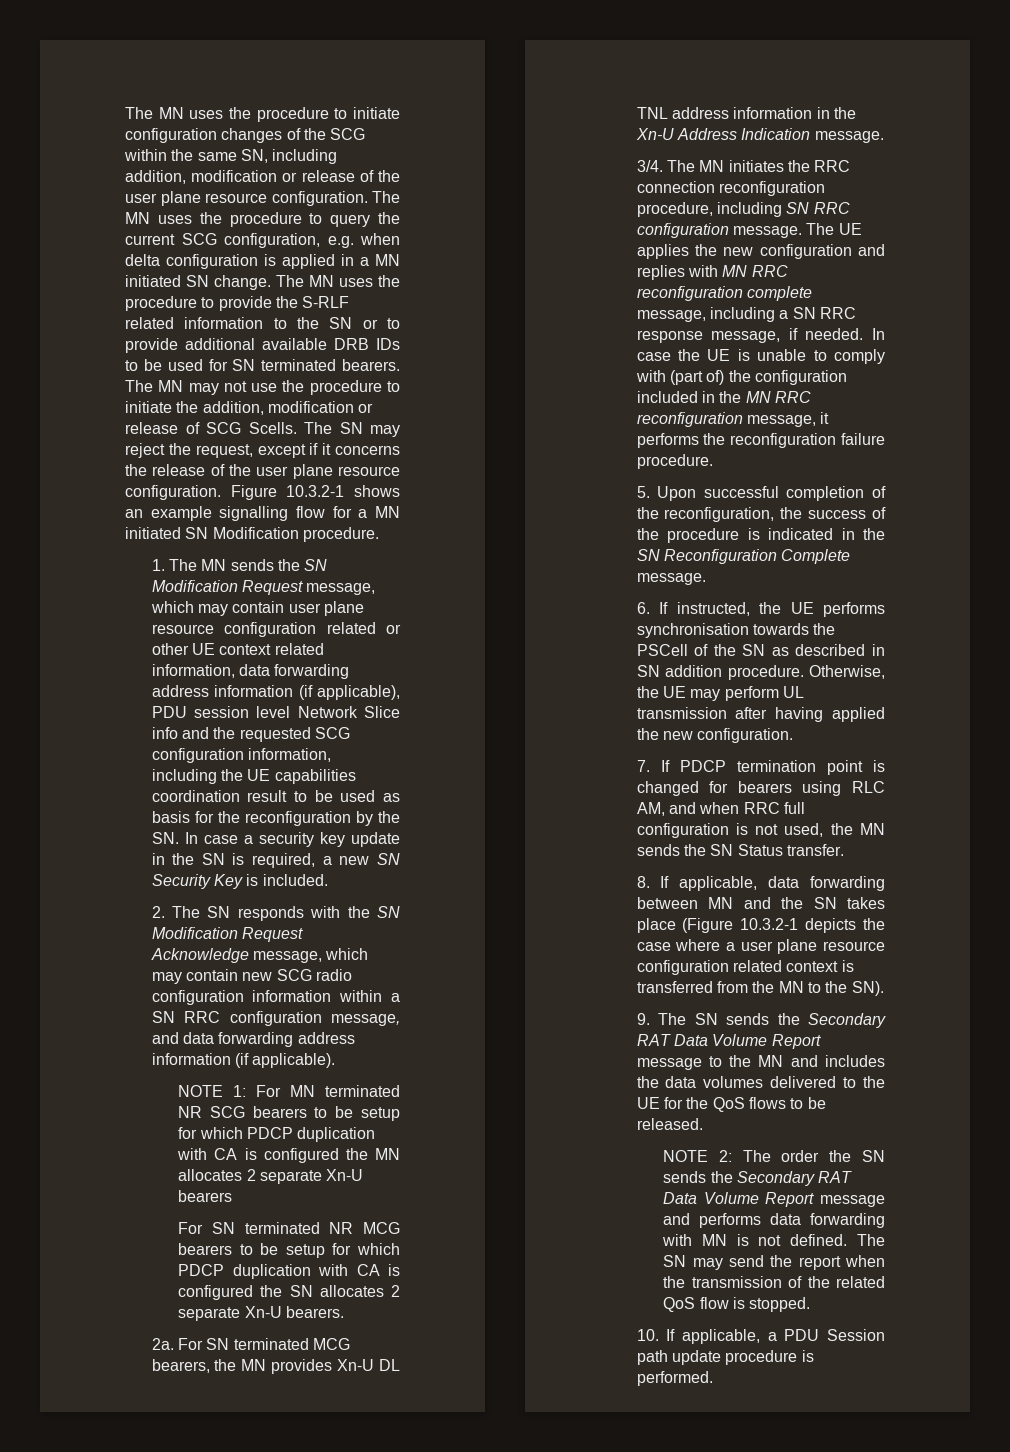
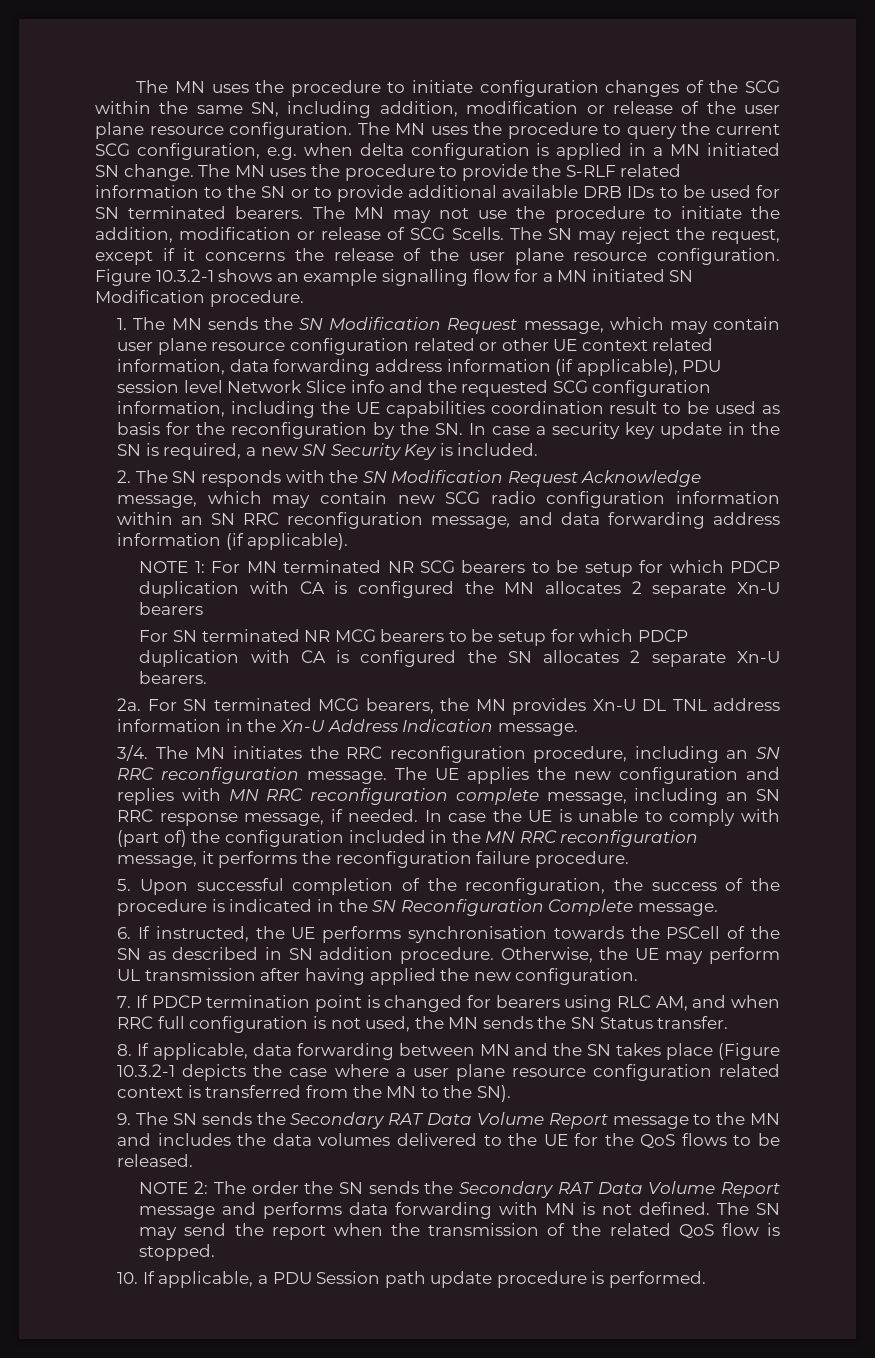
- 2. The SN responds with the SN Modification Request Acknowledge message, which may contain new SCG radio configuration information within a SN RRC configuration message, and data forwarding address information (if applicable).
+ 2. The SN responds with the SN Modification Request Acknowledge message, which may contain new SCG radio configuration information within an SN RRC reconfiguration message, and data forwarding address information (if applicable).
- The MN initiates the RRC connection reconfiguration procedure, including SN RRC configuration message.
+ The MN initiates the RRC reconfiguration procedure, including an SN RRC reconfiguration message.
- The UE applies the new configuration and replies with MN RRC reconfiguration complete message, including a SN RRC response message, if needed.
+ The UE applies the new configuration and replies with MN RRC reconfiguration complete message, including an SN RRC response message, if needed.

